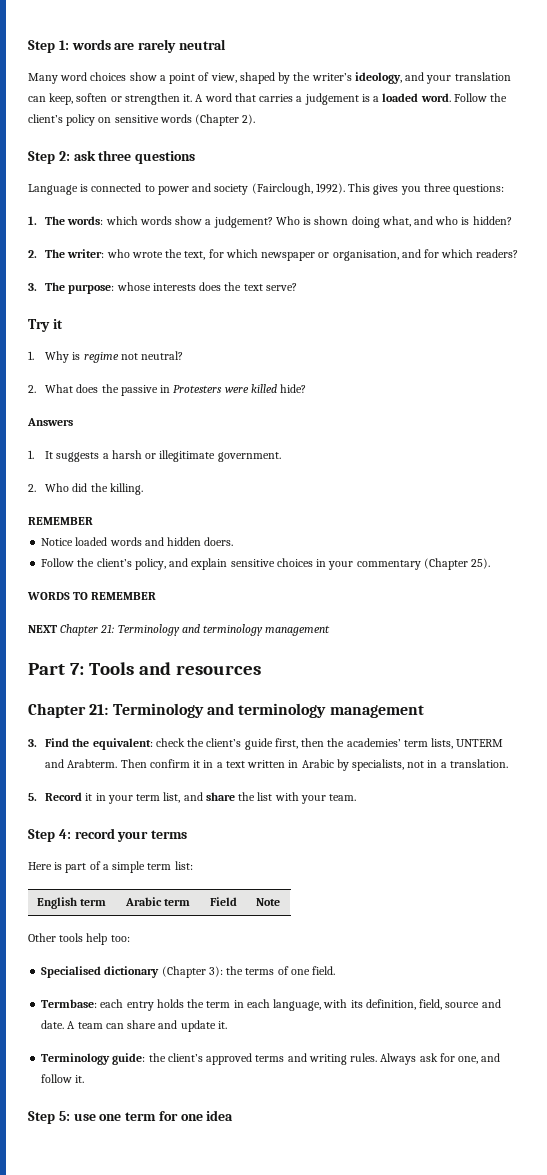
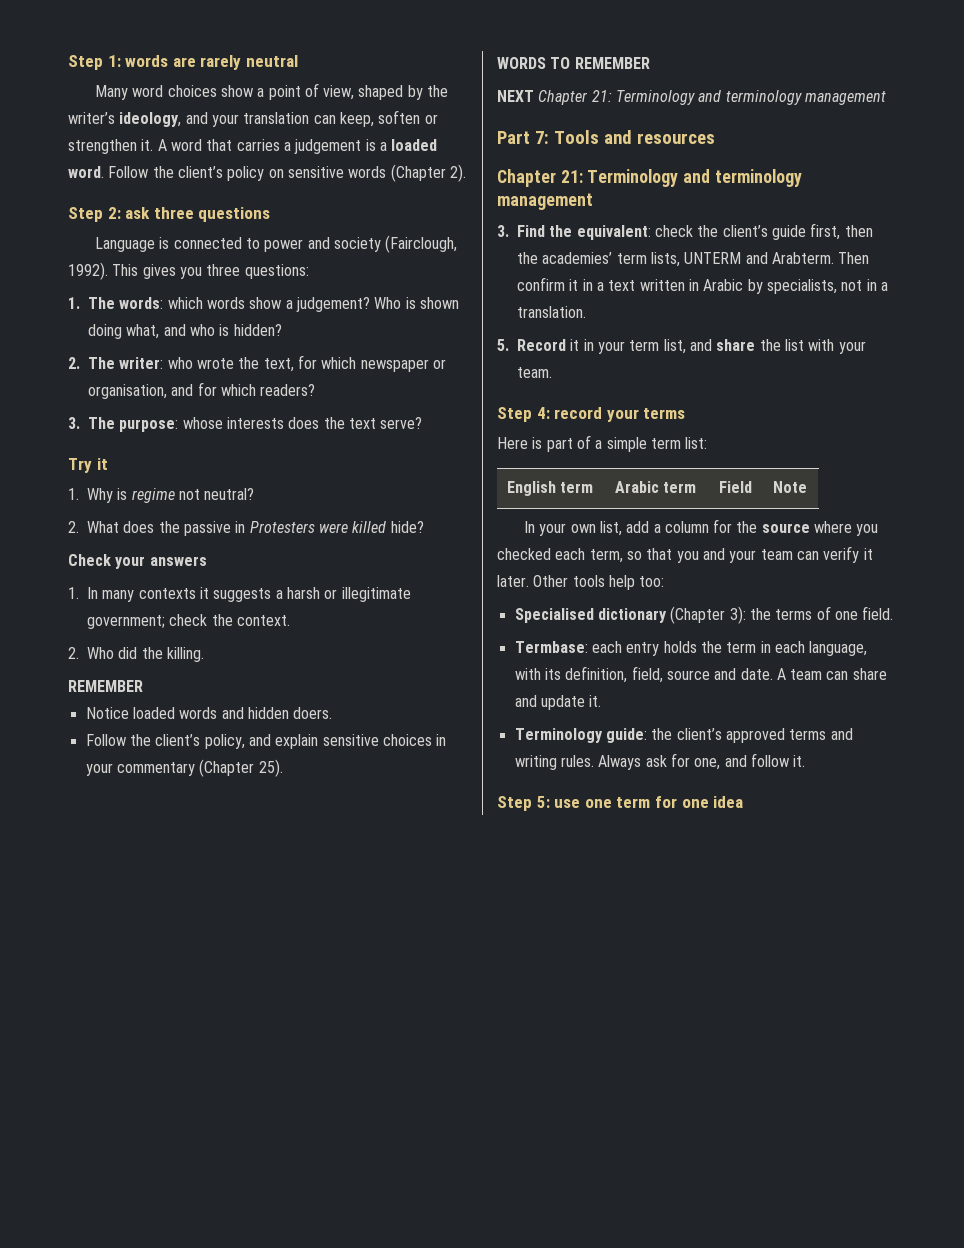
- Answers
- 1. It suggests a harsh or illegitimate government.
+ Check your answers
+ 1. In many contexts it suggests a harsh or illegitimate government; check the context.
+ In your own list, add a column for the source where you checked each term, so that you and your team can verify it later.

